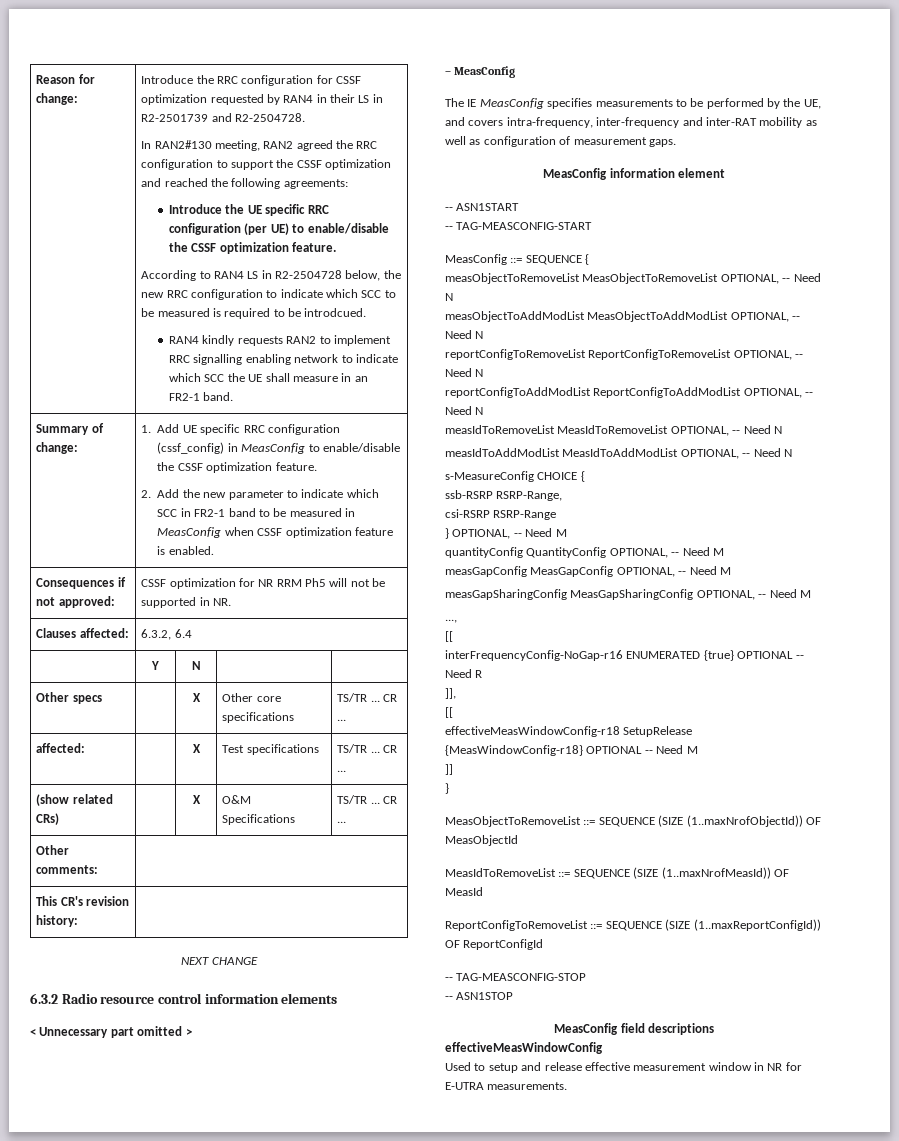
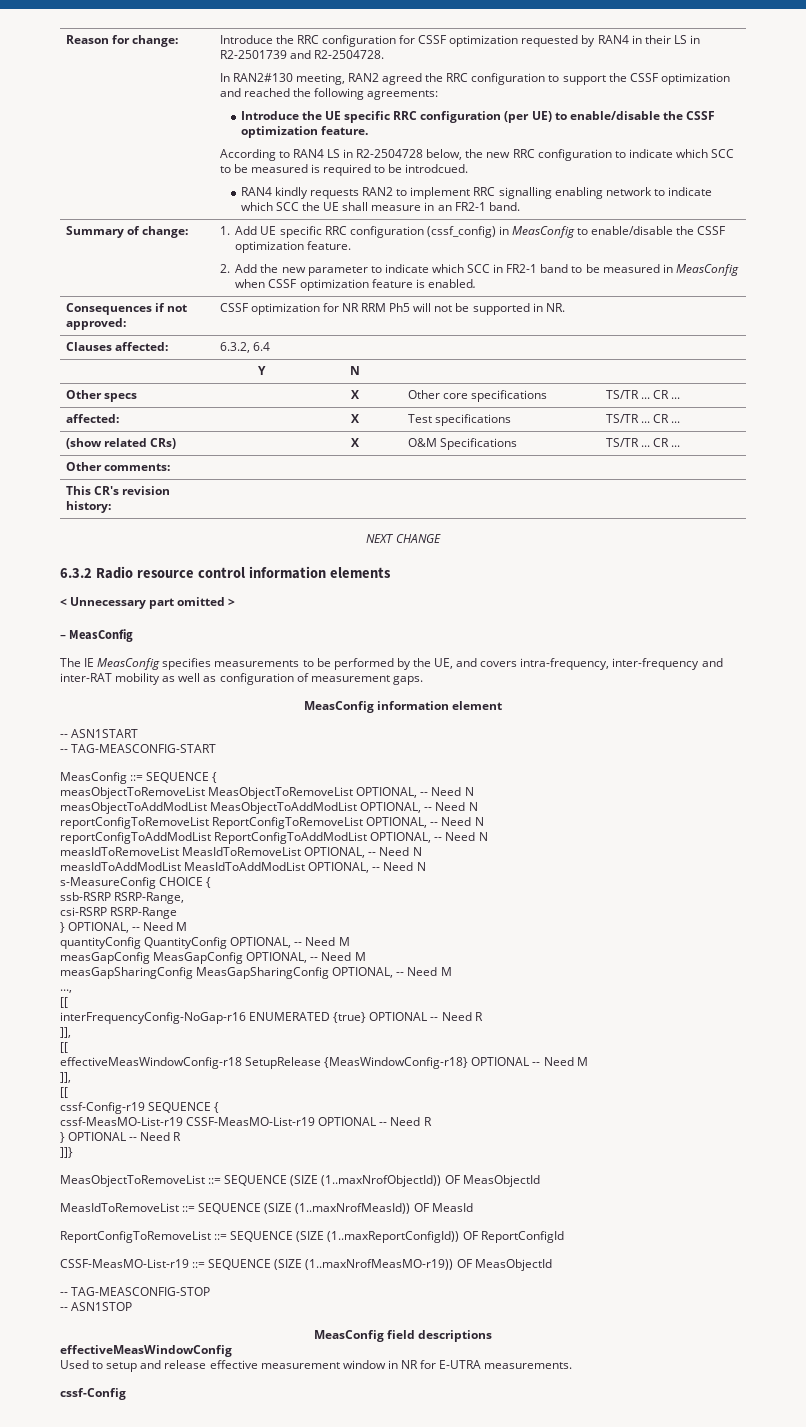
  effectiveMeasWindowConfig-r18 SetupRelease {MeasWindowConfig-r18} OPTIONAL -- Need M
- ]]
- }
+ ]],
+ [[
+ cssf-Config-r19 SEQUENCE {
+ cssf-MeasMO-List-r19 CSSF-MeasMO-List-r19 OPTIONAL -- Need R
+ } OPTIONAL -- Need R
+ ]]}
+ CSSF-MeasMO-List-r19 ::= SEQUENCE (SIZE (1..maxNrofMeasMO-r19)) OF MeasObjectId
+ cssf-Config

